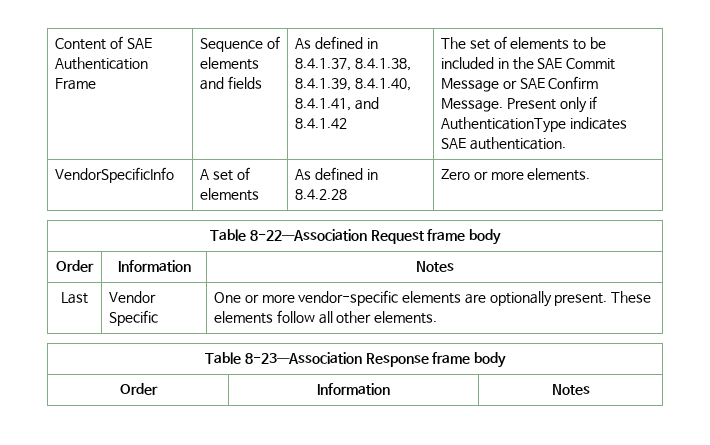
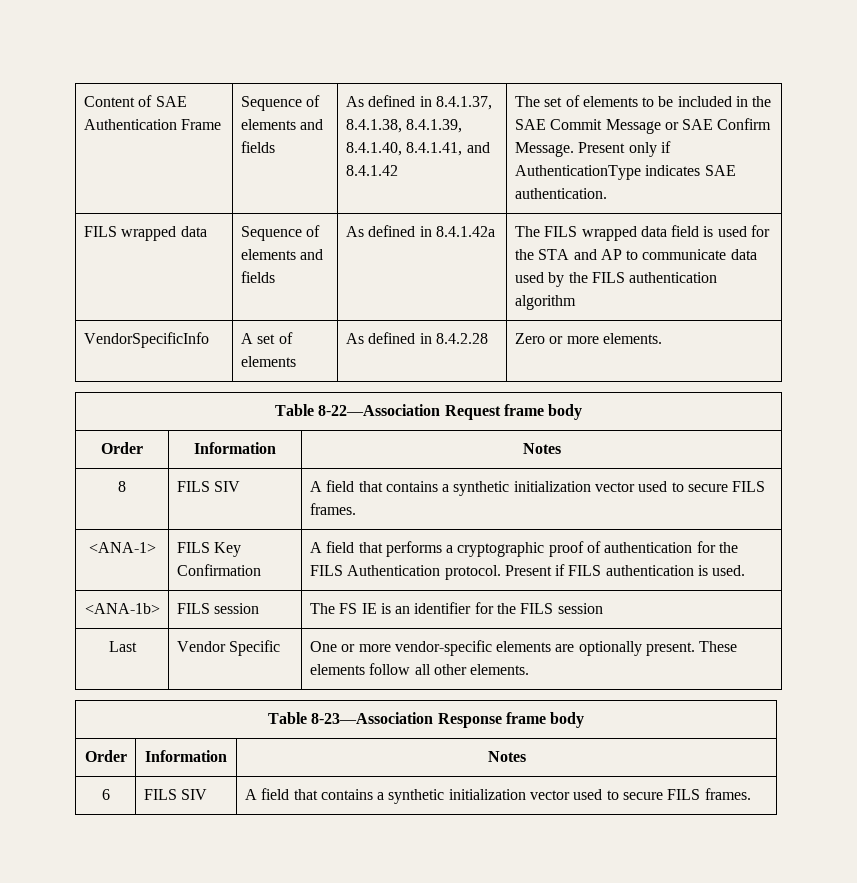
+ FILS wrapped data | Sequence of elements and fields | As defined in 8.4.1.42a | The FILS wrapped data field is used for the STA and AP to communicate data used by the FILS authentication algorithm
+ 8 | FILS SIV | A field that contains a synthetic initialization vector used to secure FILS frames.
+ <ANA-1> | FILS Key Confirmation | A field that performs a cryptographic proof of authentication for the FILS Authentication protocol. Present if FILS authentication is used.
+ <ANA-1b> | FILS session | The FS IE is an identifier for the FILS session
+ 6 | FILS SIV | A field that contains a synthetic initialization vector used to secure FILS frames.

